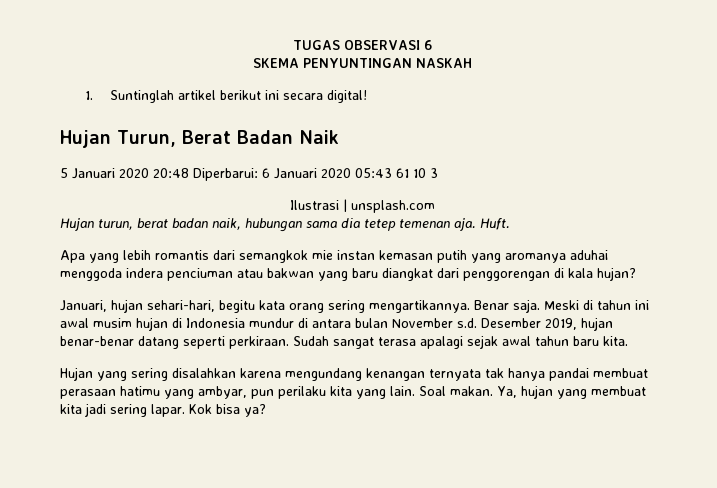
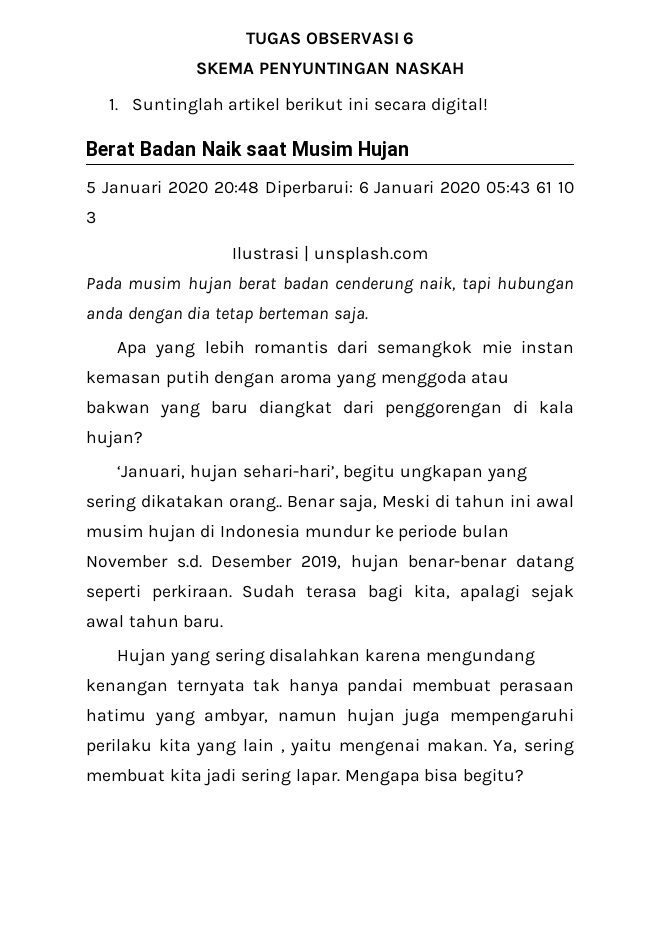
- Hujan Turun, Berat Badan Naik
+ Berat Badan Naik saat Musim Hujan
- Hujan turun, berat badan naik, hubungan sama dia tetep temenan aja. Huft.
+ Pada musim hujan berat badan cenderung naik, tapi hubungan anda dengan dia tetap berteman saja.
- Apa yang lebih romantis dari semangkok mie instan kemasan putih yang aromanya aduhai menggoda indera penciuman atau bakwan yang baru diangkat dari penggorengan di kala hujan?
+ Apa yang lebih romantis dari semangkok mie instan kemasan putih dengan aroma yang menggoda atau bakwan yang baru diangkat dari penggorengan di kala hujan?
- Januari, hujan sehari-hari, begitu kata orang sering mengartikannya. Benar saja. Meski di tahun ini awal musim hujan di Indonesia mundur di antara bulan November s.d. Desember 2019, hujan benar-benar datang seperti perkiraan.
+ ‘Januari, hujan sehari-hari’, begitu ungkapan yang sering dikatakan orang.. Benar saja, Meski di tahun ini awal musim hujan di Indonesia mundur ke periode bulan November s.d. Desember 2019, hujan benar-benar datang seperti perkiraan.
- Sudah sangat terasa apalagi sejak awal tahun baru kita.
+ Sudah terasa bagi kita, apalagi sejak awal tahun baru.
- Hujan yang sering disalahkan karena mengundang kenangan ternyata tak hanya pandai membuat perasaan hatimu yang ambyar, pun perilaku kita yang lain. Soal makan. Ya, hujan yang membuat kita jadi sering lapar.
+ Hujan yang sering disalahkan karena mengundang kenangan ternyata tak hanya pandai membuat perasaan hatimu yang ambyar, namun hujan juga mempengaruhi perilaku kita yang lain , yaitu mengenai makan. Ya, sering membuat kita jadi sering lapar.
- Kok bisa ya?
+ Mengapa bisa begitu?

